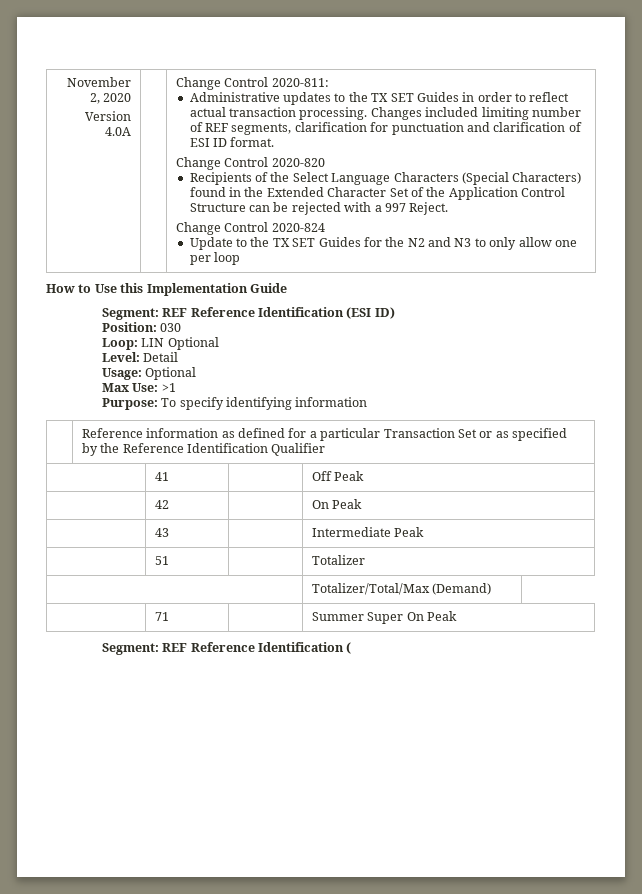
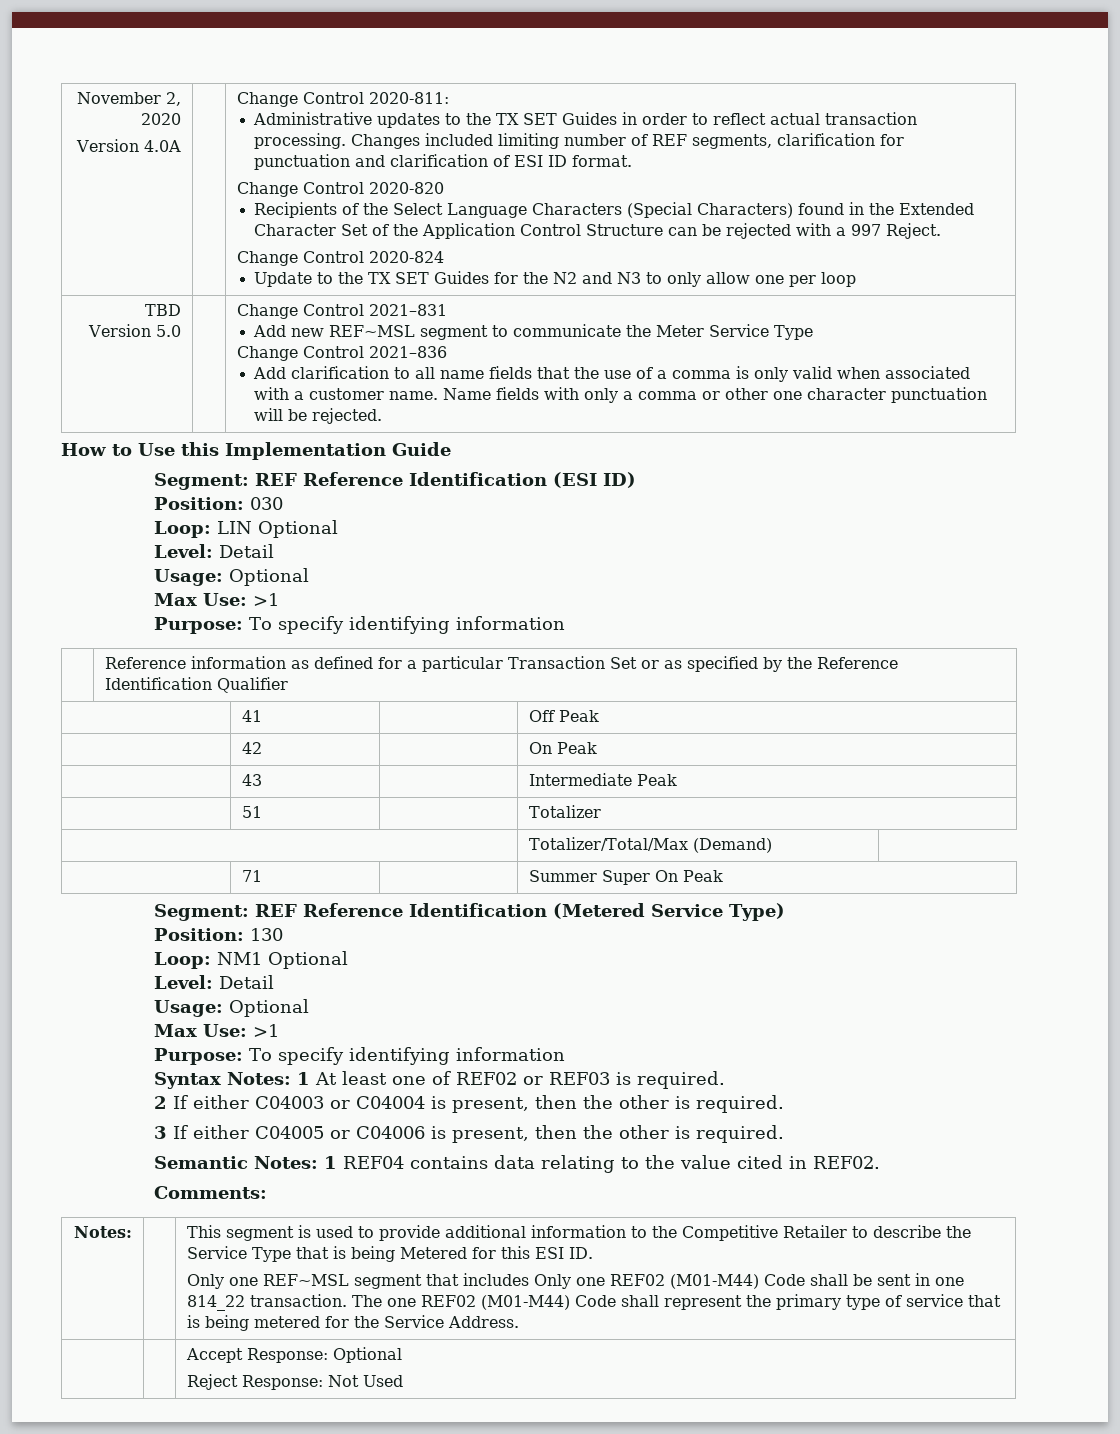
+ TBD
+ Version 5.0 | | Change Control 2021–831
+ Add new REF~MSL segment to communicate the Meter Service Type
+ Change Control 2021–836
+ Add clarification to all name fields that the use of a comma is only valid when associated with a customer name. Name fields with only a comma or other one character punctuation will be rejected.
- Segment: REF Reference Identification (
+ Segment: REF Reference Identification (Metered Service Type)
+ Position: 130
+ Loop: NM1 Optional
+ Level: Detail
+ Usage: Optional
+ Max Use: >1
+ Purpose: To specify identifying information
+ Syntax Notes: 1 At least one of REF02 or REF03 is required.
+ 2 If either C04003 or C04004 is present, then the other is required.
+ 3 If either C04005 or C04006 is present, then the other is required.
+ Semantic Notes: 1 REF04 contains data relating to the value cited in REF02.
+ Comments:
+ Notes: | | This segment is used to provide additional information to the Competitive Retailer to describe the Service Type that is being Metered for this ESI ID.
+ Only one REF~MSL segment that includes Only one REF02 (M01-M44) Code shall be sent in one 814_22 transaction. The one REF02 (M01-M44) Code shall represent the primary type of service that is being metered for the Service Address.
+ | | Accept Response: Optional
+ Reject Response: Not Used

